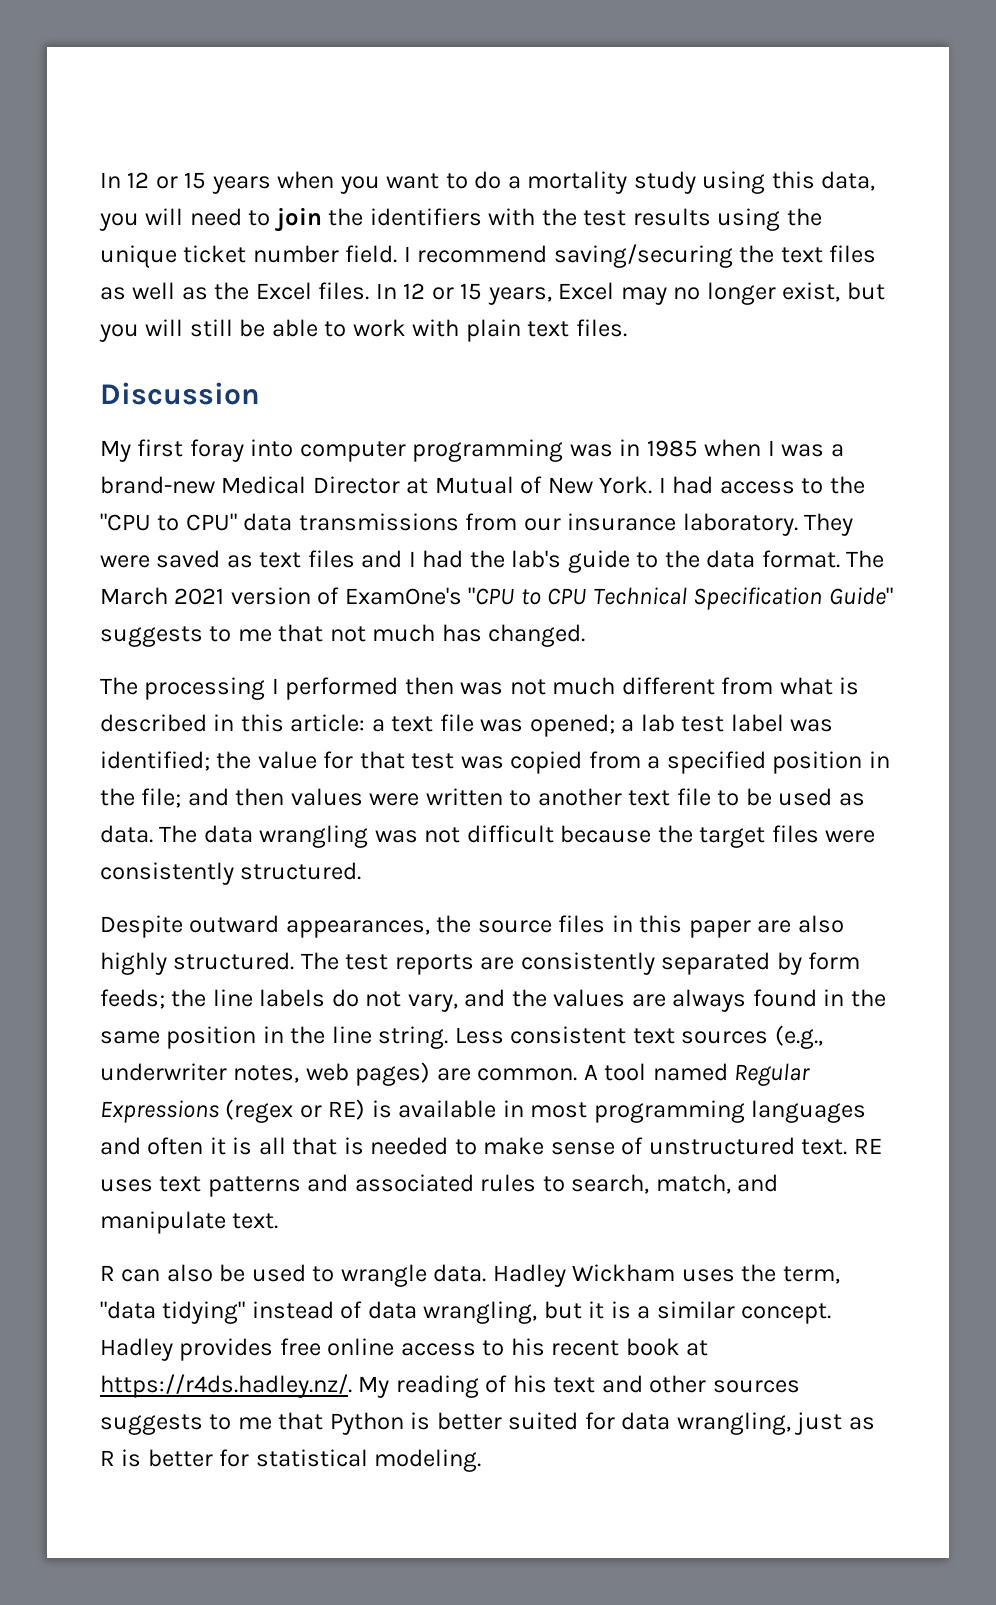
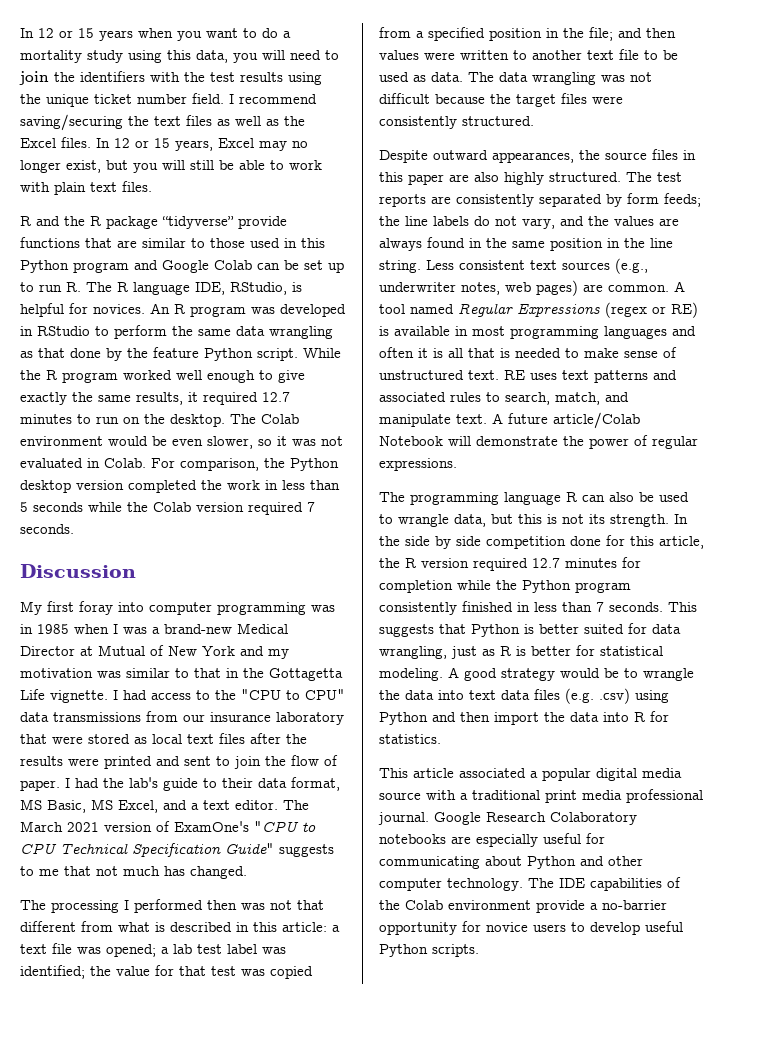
+ R and the R package “tidyverse” provide functions that are similar to those used in this Python program and Google Colab can be set up to run R. The R language IDE, RStudio, is helpful for novices. An R program was developed in RStudio to perform the same data wrangling as that done by the feature Python script. While the R program worked well enough to give exactly the same results, it required 12.7 minutes to run on the desktop. The Colab environment would be even slower, so it was not evaluated in Colab. For comparison, the Python desktop version completed the work in less than 5 seconds while the Colab version required 7 seconds.
- My first foray into computer programming was in 1985 when I was a brand-new Medical Director at Mutual of New York.
+ My first foray into computer programming was in 1985 when I was a brand-new Medical Director at Mutual of New York and my motivation was similar to that in the Gottagetta Life vignette.
- I had access to the "CPU to CPU" data transmissions from our insurance laboratory. They were saved as text files and I had the lab's guide to the data format.
+ I had access to the "CPU to CPU" data transmissions from our insurance laboratory that were stored as local text files after the results were printed and sent to join the flow of paper. I had the lab's guide to their data format, MS Basic, MS Excel, and a text editor.
- The processing I performed then was not much different from what is described in this article: a text file was opened; a lab test label was identified; the value for that test was copied from a specified position in the file; and then values were written to another text file to be used as data.
+ The processing I performed then was not that different from what is described in this article: a text file was opened; a lab test label was identified; the value for that test was copied from a specified position in the file; and then values were written to another text file to be used as data.
- RE uses text patterns and associated rules to search, match, and manipulate text.
- R can also be used to wrangle data. Hadley Wickham uses the term, "data tidying" instead of data wrangling, but it is a similar concept. Hadley provides free online access to his recent book at https://r4ds.hadley.nz/. My reading of his text and other sources suggests to me that Python is better suited for data wrangling, just as R is better for statistical modeling.
+ RE uses text patterns and associated rules to search, match, and manipulate text. A future article/Colab Notebook will demonstrate the power of regular expressions.
+ The programming language R can also be used to wrangle data, but this is not its strength. In the side by side competition done for this article, the R version required 12.7 minutes for completion while the Python program consistently finished in less than 7 seconds. This suggests that Python is better suited for data wrangling, just as R is better for statistical modeling.
+ A good strategy would be to wrangle the data into text data files (e.g. .csv) using Python and then import the data into R for statistics.
+ This article associated a popular digital media source with a traditional print media professional journal. Google Research Colaboratory notebooks are especially useful for communicating about Python and other computer technology. The IDE capabilities of the Colab environment provide a no-barrier opportunity for novice users to develop useful Python scripts.

